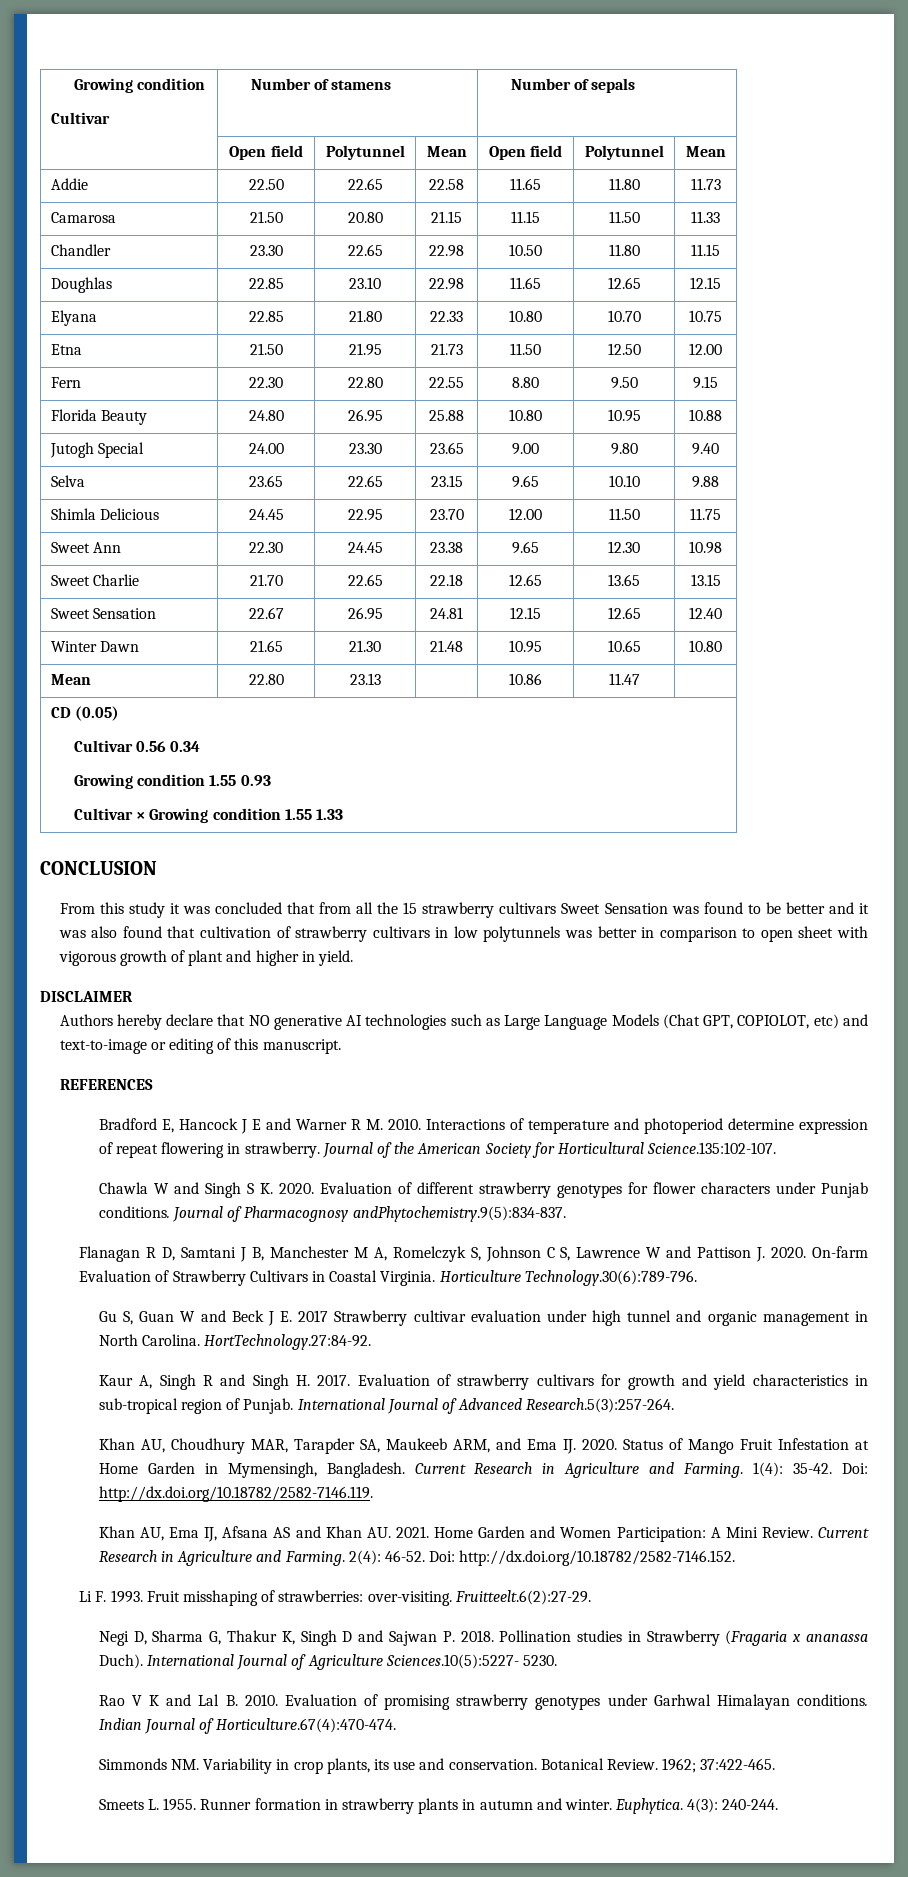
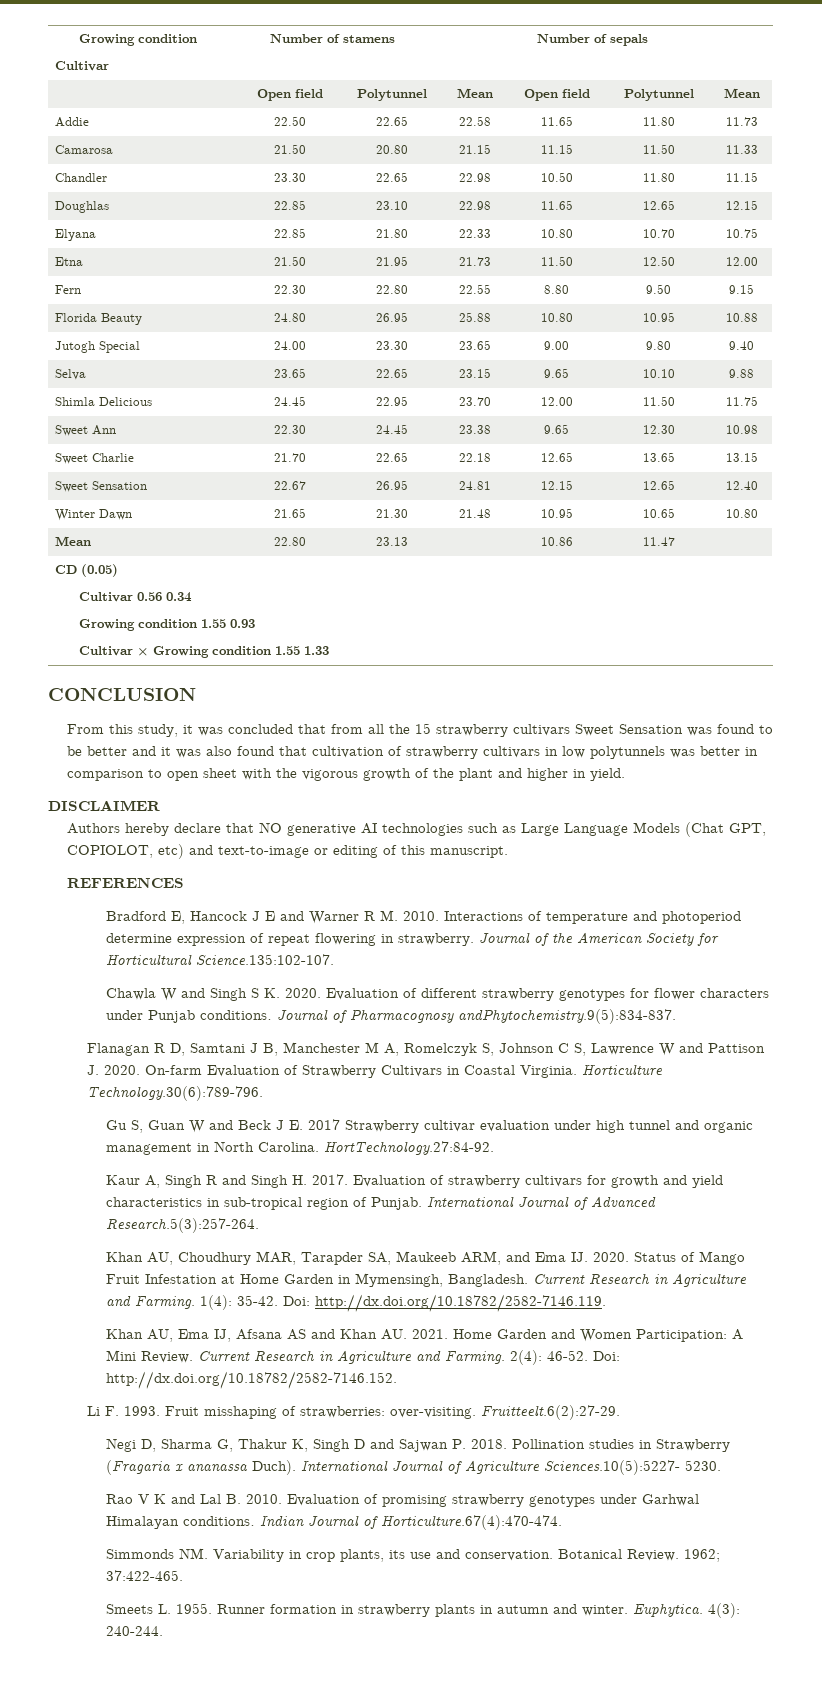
- From this study it was concluded that from all the 15 strawberry cultivars Sweet Sensation was found to be better and it was also found that cultivation of strawberry cultivars in low polytunnels was better in comparison to open sheet with vigorous growth of plant and higher in yield.
+ From this study, it was concluded that from all the 15 strawberry cultivars Sweet Sensation was found to be better and it was also found that cultivation of strawberry cultivars in low polytunnels was better in comparison to open sheet with the vigorous growth of the plant and higher in yield.

